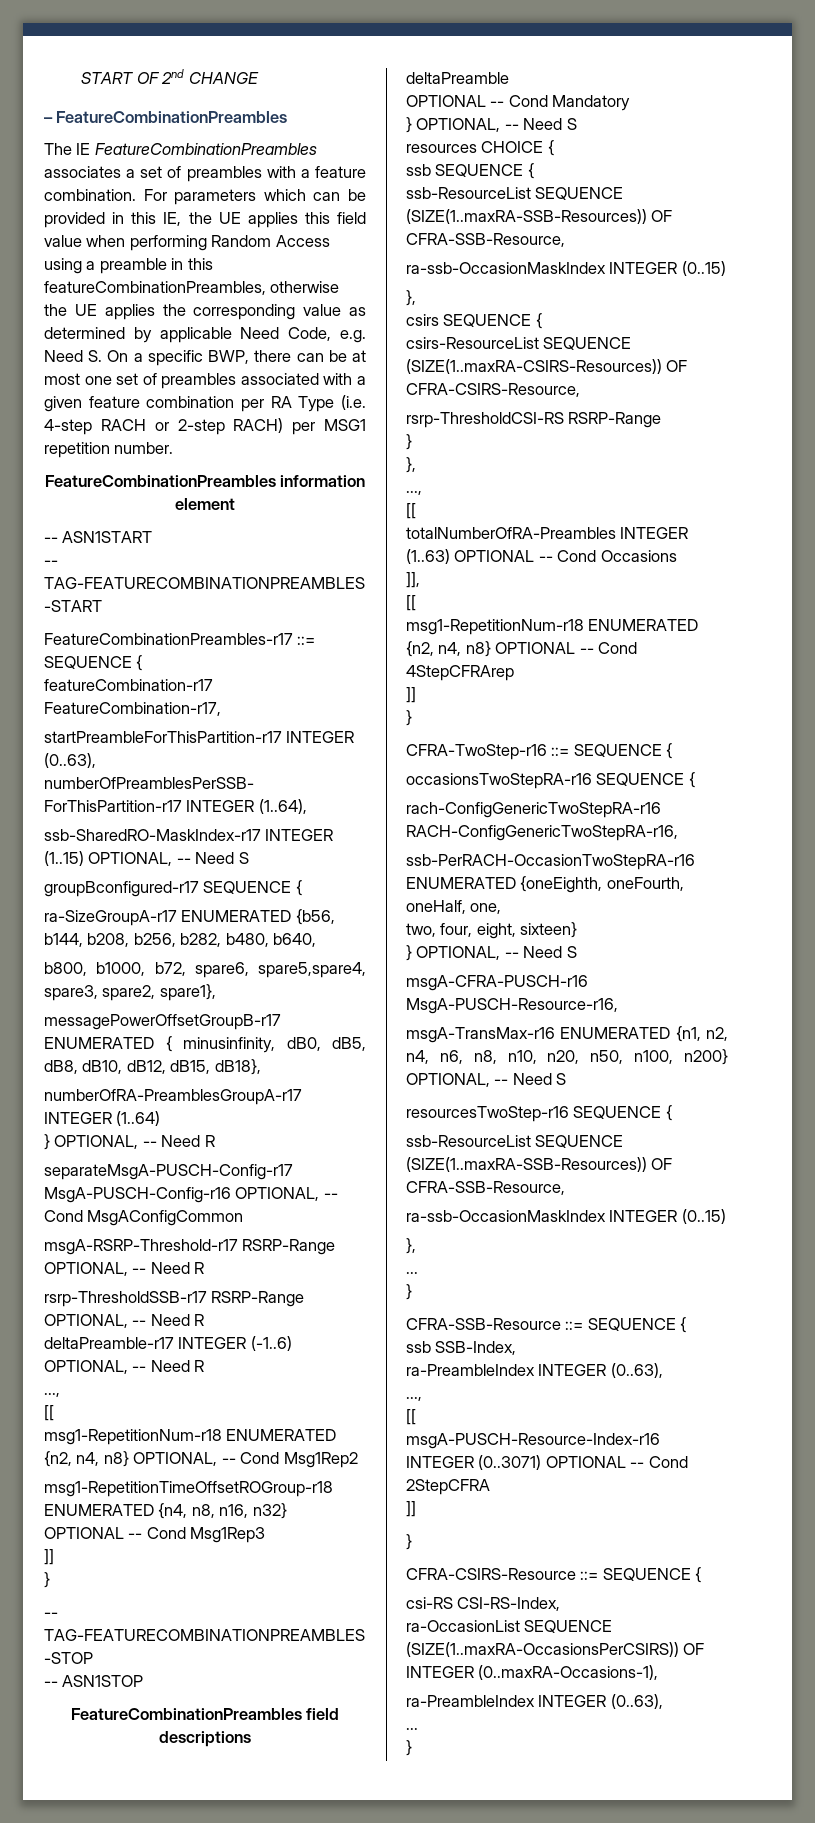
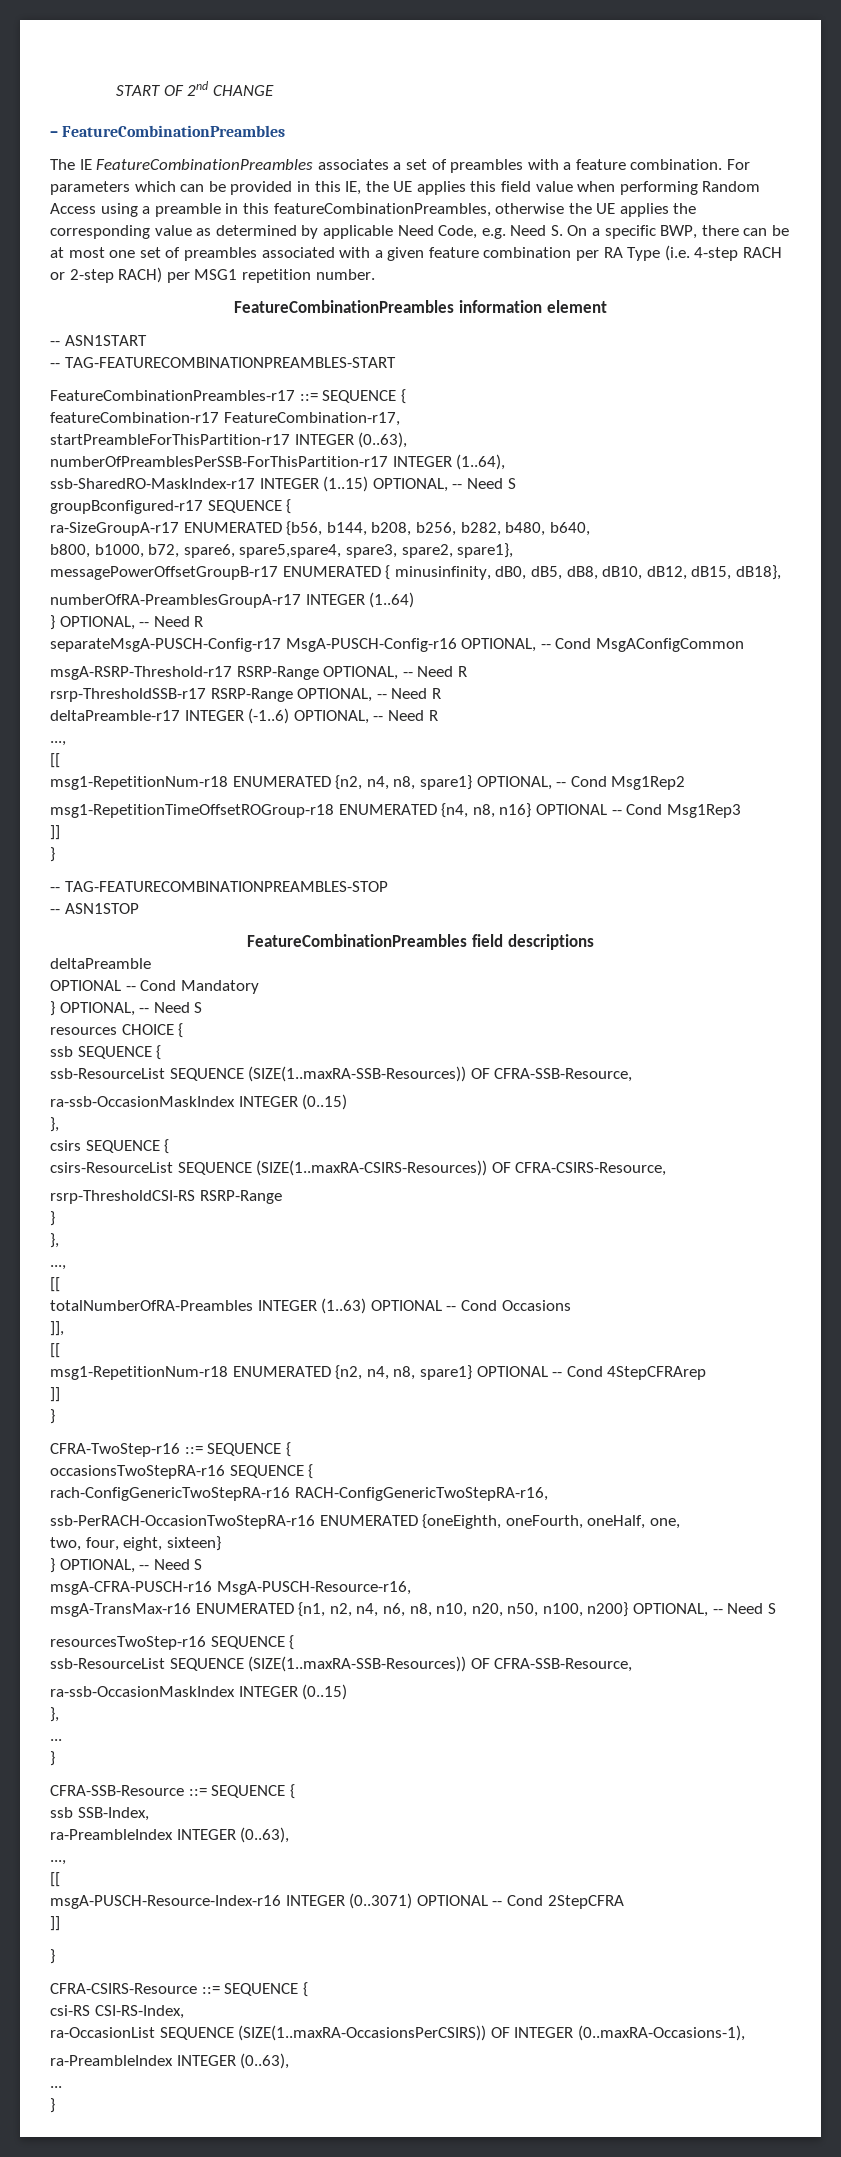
- msg1-RepetitionNum-r18 ENUMERATED {n2, n4, n8} OPTIONAL, -- Cond Msg1Rep2
+ msg1-RepetitionNum-r18 ENUMERATED {n2, n4, n8, spare1} OPTIONAL, -- Cond Msg1Rep2
- msg1-RepetitionTimeOffsetROGroup-r18 ENUMERATED {n4, n8, n16, n32} OPTIONAL -- Cond Msg1Rep3
+ msg1-RepetitionTimeOffsetROGroup-r18 ENUMERATED {n4, n8, n16} OPTIONAL -- Cond Msg1Rep3
- msg1-RepetitionNum-r18 ENUMERATED {n2, n4, n8} OPTIONAL -- Cond 4StepCFRArep
+ msg1-RepetitionNum-r18 ENUMERATED {n2, n4, n8, spare1} OPTIONAL -- Cond 4StepCFRArep

